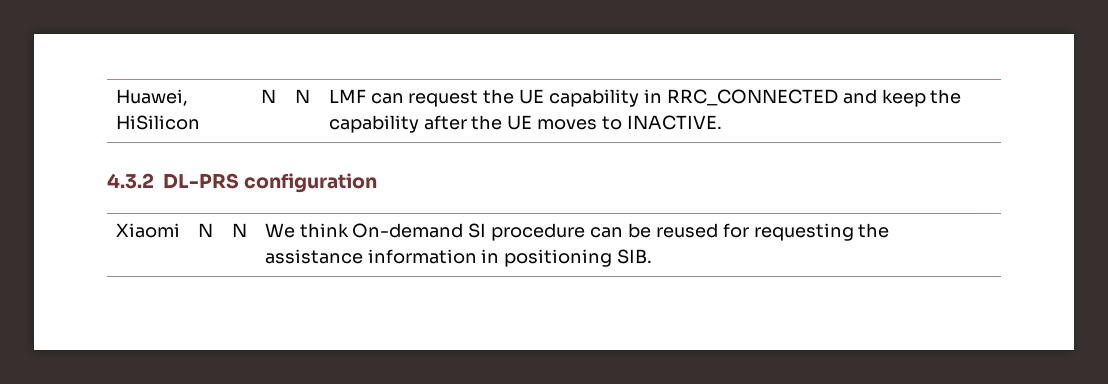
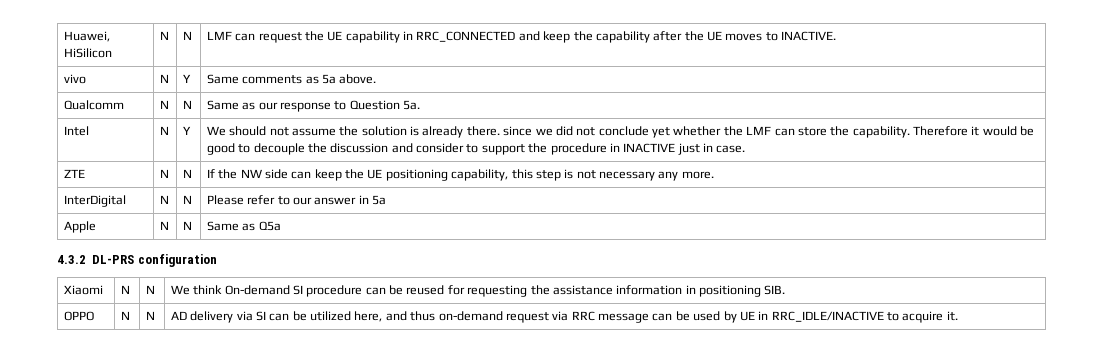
+ vivo | N | Y | Same comments as 5a above.
+ Qualcomm | N | N | Same as our response to Question 5a.
+ Intel | N | Y | We should not assume the solution is already there. since we did not conclude yet whether the LMF can store the capability. Therefore it would be good to decouple the discussion and consider to support the procedure in INACTIVE just in case.
+ ZTE | N | N | If the NW side can keep the UE positioning capability, this step is not necessary any more.
+ InterDigital | N | N | Please refer to our answer in 5a
+ Apple | N | N | Same as Q5a
+ OPPO | N | N | AD delivery via SI can be utilized here, and thus on-demand request via RRC message can be used by UE in RRC_IDLE/INACTIVE to acquire it.

